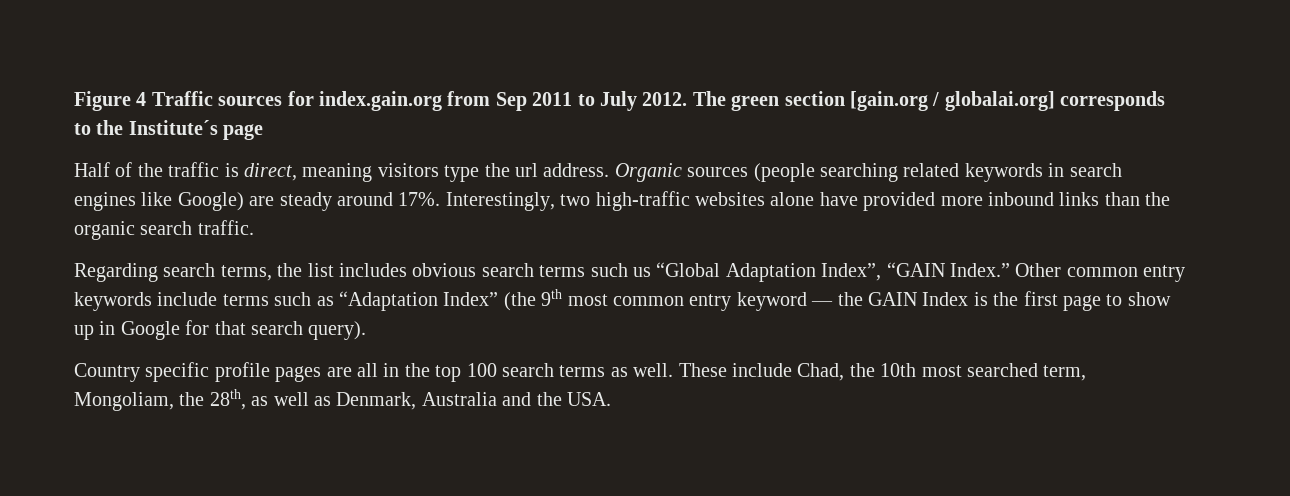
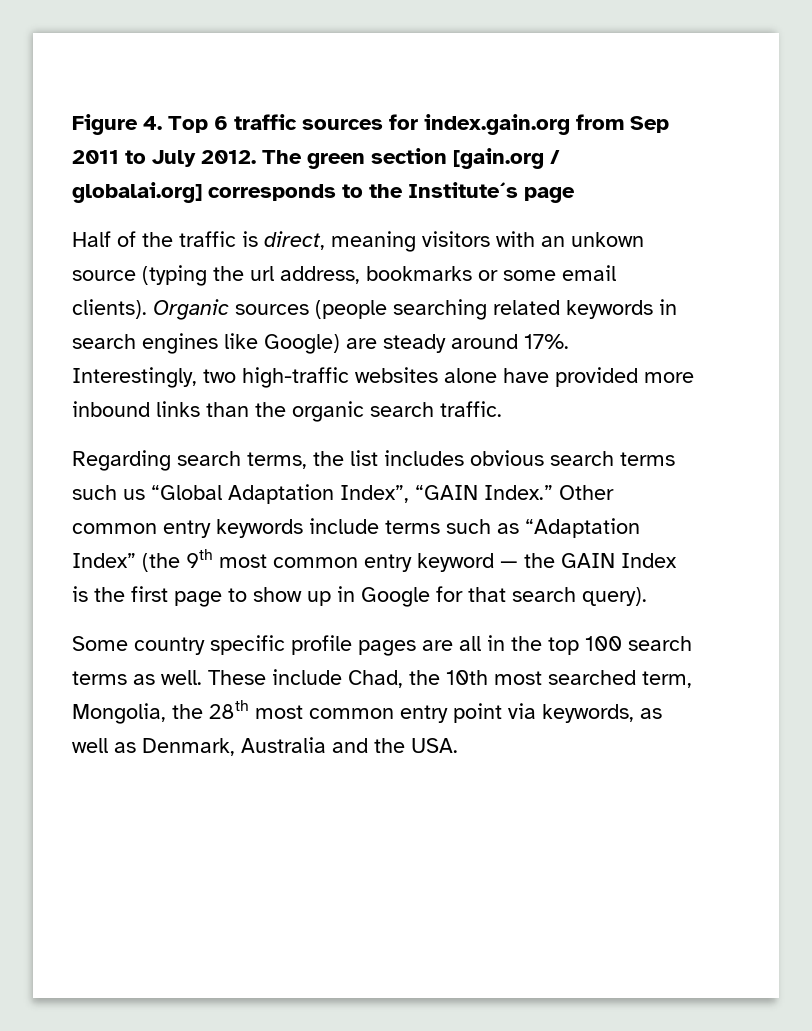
- Figure 4 Traffic sources for index.gain.org from Sep 2011 to July 2012.
+ Figure 4. Top 6 traffic sources for index.gain.org from Sep 2011 to July 2012.
- Half of the traffic is direct, meaning visitors type the url address.
+ Half of the traffic is direct, meaning visitors with an unkown source (typing the url address, bookmarks or some email clients).
- Country specific profile pages are all in the top 100 search terms as well.
+ Some country specific profile pages are all in the top 100 search terms as well.
- These include Chad, the 10th most searched term, Mongoliam, the 28th, as well as Denmark, Australia and the USA.
+ These include Chad, the 10th most searched term, Mongolia, the 28th most common entry point via keywords, as well as Denmark, Australia and the USA.

